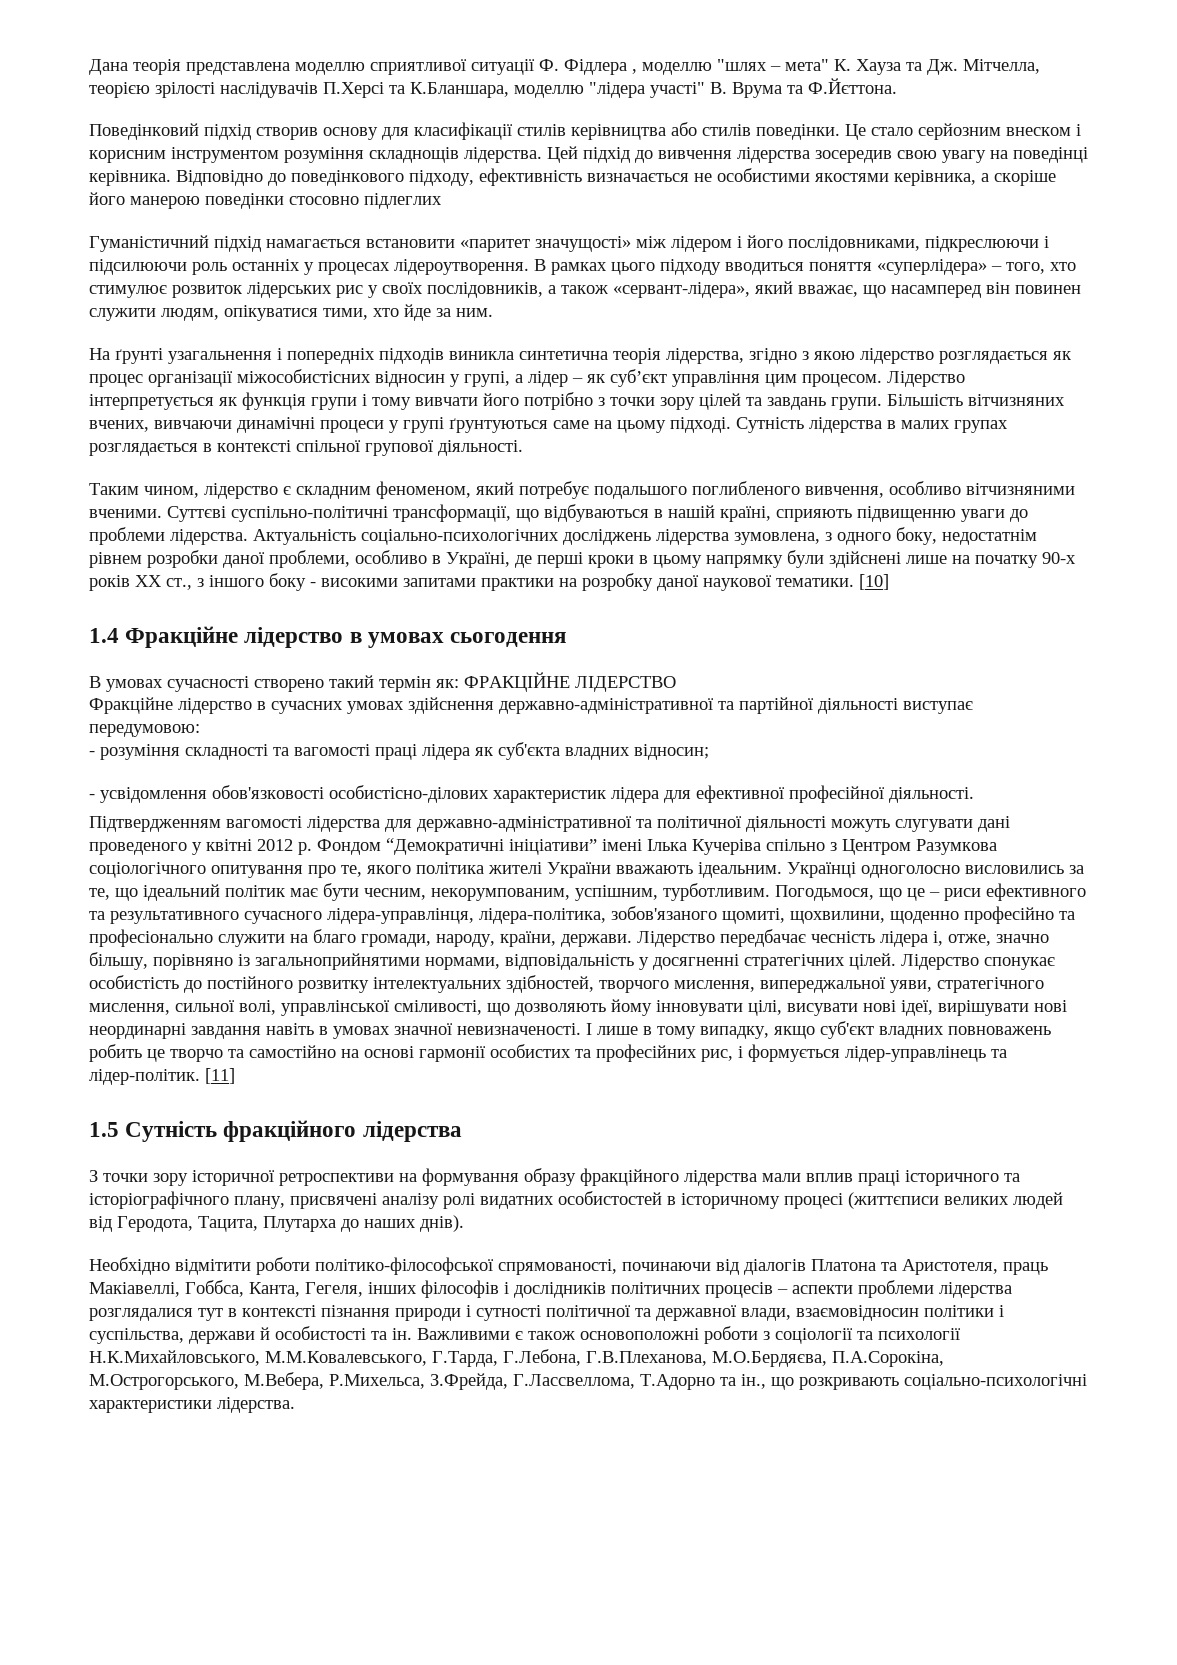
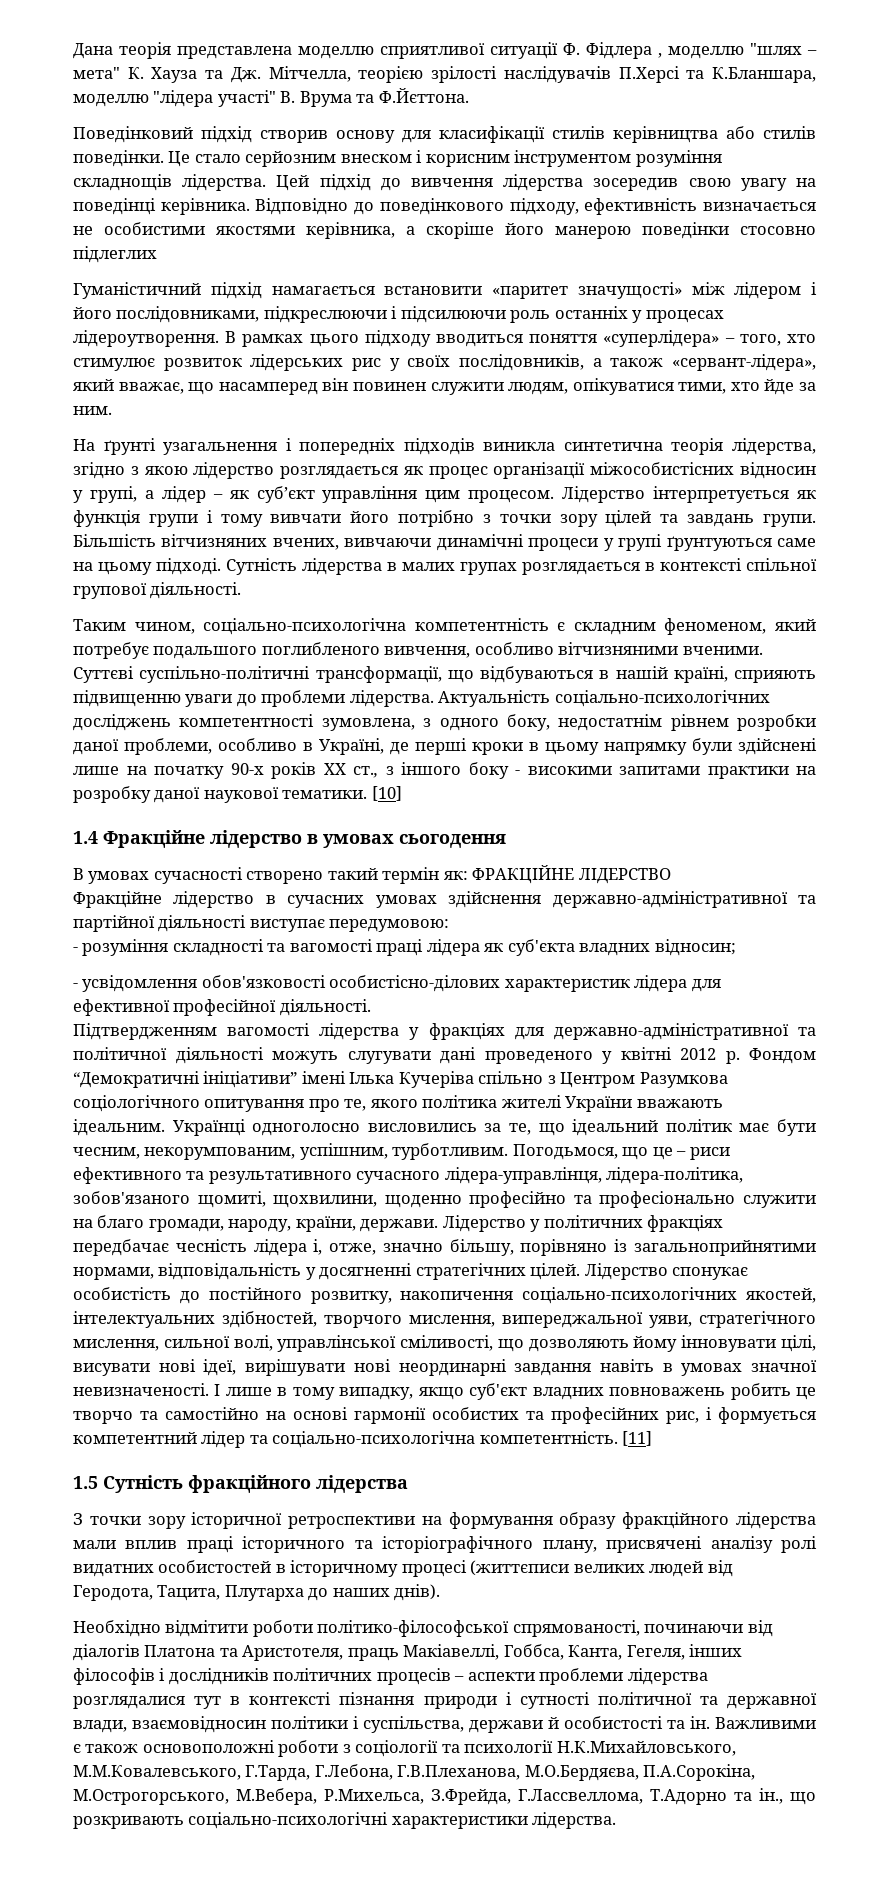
- Таким чином, лідерство є складним феноменом, який потребує подальшого поглибленого вивчення, особливо вітчизняними вченими.
+ Таким чином, соціально-психологічна компетентність є складним феноменом, який потребує подальшого поглибленого вивчення, особливо вітчизняними вченими.
- Актуальність соціально-психологічних досліджень лідерства зумовлена, з одного боку, недостатнім рівнем розробки даної проблеми, особливо в Україні, де перші кроки в цьому напрямку були здійснені лише на початку 90-х років ХХ ст., з іншого боку - високими запитами практики на розробку даної наукової тематики.
+ Актуальність соціально-психологічних досліджень компетентності зумовлена, з одного боку, недостатнім рівнем розробки даної проблеми, особливо в Україні, де перші кроки в цьому напрямку були здійснені лише на початку 90-х років ХХ ст., з іншого боку - високими запитами практики на розробку даної наукової тематики.
- Підтвердженням вагомості лідерства для державно-адміністративної та політичної діяльності можуть слугувати дані проведеного у квітні 2012 р.
+ Підтвердженням вагомості лідерства у фракціях для державно-адміністративної та політичної діяльності можуть слугувати дані проведеного у квітні 2012 р.
- Лідерство передбачає чесність лідера і, отже, значно більшу, порівняно із загальноприйнятими нормами, відповідальність у досягненні стратегічних цілей.
+ Лідерство у політичних фракціях передбачає чесність лідера і, отже, значно більшу, порівняно із загальноприйнятими нормами, відповідальність у досягненні стратегічних цілей.
- Лідерство спонукає особистість до постійного розвитку інтелектуальних здібностей, творчого мислення, випереджальної уяви, стратегічного мислення, сильної волі, управлінської сміливості, що дозволяють йому інновувати цілі, висувати нові ідеї, вирішувати нові неординарні завдання навіть в умовах значної невизначеності.
+ Лідерство спонукає особистість до постійного розвитку, накопичення соціально-психологічних якостей, інтелектуальних здібностей, творчого мислення, випереджальної уяви, стратегічного мислення, сильної волі, управлінської сміливості, що дозволяють йому інновувати цілі, висувати нові ідеї, вирішувати нові неординарні завдання навіть в умовах значної невизначеності.
- І лише в тому випадку, якщо суб'єкт владних повноважень робить це творчо та самостійно на основі гармонії особистих та професійних рис, і формується лідер-управлінець та лідер-політик.
+ І лише в тому випадку, якщо суб'єкт владних повноважень робить це творчо та самостійно на основі гармонії особистих та професійних рис, і формується компетентний лідер та соціально-психологічна компетентність.

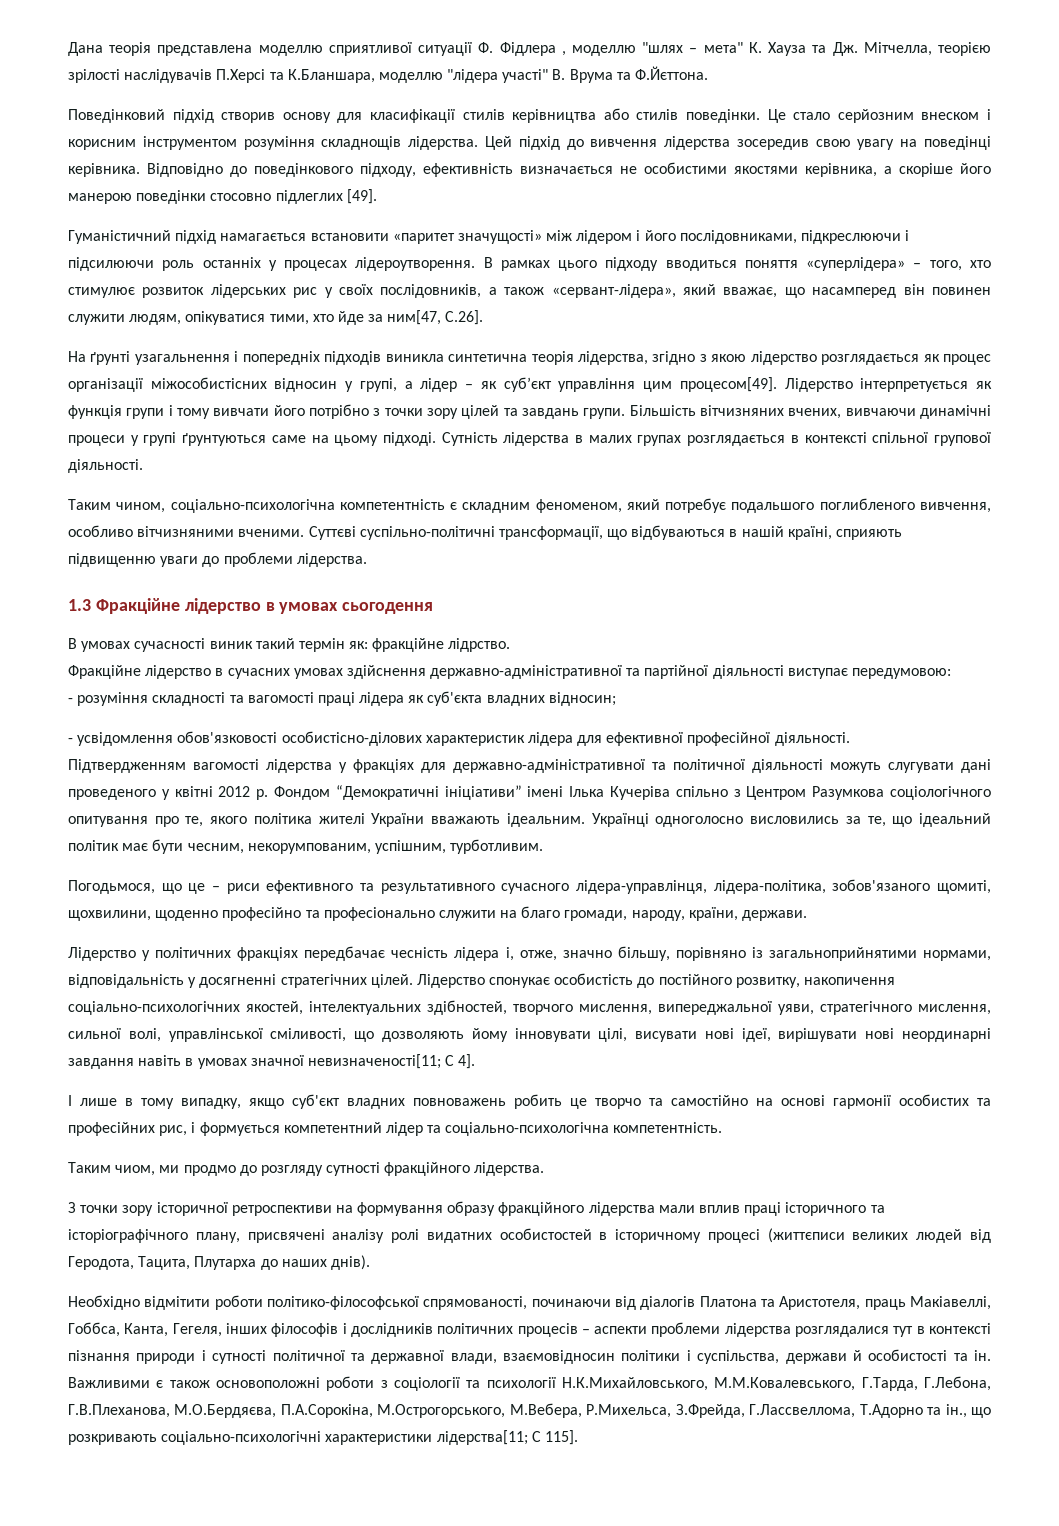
- Відповідно до поведінкового підходу, ефективність визначається не особистими якостями керівника, а скоріше його манерою поведінки стосовно підлеглих
+ Відповідно до поведінкового підходу, ефективність визначається не особистими якостями керівника, а скоріше його манерою поведінки стосовно підлеглих [49].
- В рамках цього підходу вводиться поняття «суперлідера» – того, хто стимулює розвиток лідерських рис у своїх послідовників, а також «сервант-лідера», який вважає, що насамперед він повинен служити людям, опікуватися тими, хто йде за ним.
+ В рамках цього підходу вводиться поняття «суперлідера» – того, хто стимулює розвиток лідерських рис у своїх послідовників, а також «сервант-лідера», який вважає, що насамперед він повинен служити людям, опікуватися тими, хто йде за ним[47, С.26].
- На ґрунті узагальнення і попередніх підходів виникла синтетична теорія лідерства, згідно з якою лідерство розглядається як процес організації міжособистісних відносин у групі, а лідер – як суб’єкт управління цим процесом.
+ На ґрунті узагальнення і попередніх підходів виникла синтетична теорія лідерства, згідно з якою лідерство розглядається як процес організації міжособистісних відносин у групі, а лідер – як суб’єкт управління цим процесом[49].
- Суттєві суспільно-політичні трансформації, що відбуваються в нашій країні, сприяють підвищенню уваги до проблеми лідерства. Актуальність соціально-психологічних досліджень компетентності зумовлена, з одного боку, недостатнім рівнем розробки даної проблеми, особливо в Україні, де перші кроки в цьому напрямку були здійснені лише на початку 90-х років ХХ ст., з іншого боку - високими запитами практики на розробку даної наукової тематики. [10]
- 1.4 Фракційне лідерство в умовах сьогодення
+ Суттєві суспільно-політичні трансформації, що відбуваються в нашій країні, сприяють підвищенню уваги до проблеми лідерства.
+ 1.3 Фракційне лідерство в умовах сьогодення
- В умовах сучасності створено такий термін як: ФРАКЦІЙНЕ ЛІДЕРСТВО
+ В умовах сучасності виник такий термін як: фракційне лідрство.
- Українці одноголосно висловились за те, що ідеальний політик має бути чесним, некорумпованим, успішним, турботливим. Погодьмося, що це – риси ефективного та результативного сучасного лідера-управлінця, лідера-політика, зобов'язаного щомиті, щохвилини, щоденно професійно та професіонально служити на благо громади, народу, країни, держави. Лідерство у політичних фракціях передбачає чесність лідера і, отже, значно більшу, порівняно із загальноприйнятими нормами, відповідальність у досягненні стратегічних цілей.
+ Українці одноголосно висловились за те, що ідеальний політик має бути чесним, некорумпованим, успішним, турботливим.
+ Погодьмося, що це – риси ефективного та результативного сучасного лідера-управлінця, лідера-політика, зобов'язаного щомиті, щохвилини, щоденно професійно та професіонально служити на благо громади, народу, країни, держави.
+ Лідерство у політичних фракціях передбачає чесність лідера і, отже, значно більшу, порівняно із загальноприйнятими нормами, відповідальність у досягненні стратегічних цілей.
- Лідерство спонукає особистість до постійного розвитку, накопичення соціально-психологічних якостей, інтелектуальних здібностей, творчого мислення, випереджальної уяви, стратегічного мислення, сильної волі, управлінської сміливості, що дозволяють йому інновувати цілі, висувати нові ідеї, вирішувати нові неординарні завдання навіть в умовах значної невизначеності. І лише в тому випадку, якщо суб'єкт владних повноважень робить це творчо та самостійно на основі гармонії особистих та професійних рис, і формується компетентний лідер та соціально-психологічна компетентність. [11]
- 1.5 Сутність фракційного лідерства
+ Лідерство спонукає особистість до постійного розвитку, накопичення соціально-психологічних якостей, інтелектуальних здібностей, творчого мислення, випереджальної уяви, стратегічного мислення, сильної волі, управлінської сміливості, що дозволяють йому інновувати цілі, висувати нові ідеї, вирішувати нові неординарні завдання навіть в умовах значної невизначеності[11; С 4].
+ І лише в тому випадку, якщо суб'єкт владних повноважень робить це творчо та самостійно на основі гармонії особистих та професійних рис, і формується компетентний лідер та соціально-психологічна компетентність.
+ Таким чиом, ми продмо до розгляду сутності фракційного лідерства.
- Важливими є також основоположні роботи з соціології та психології Н.К.Михайловського, М.М.Ковалевського, Г.Тарда, Г.Лебона, Г.В.Плеханова, М.О.Бердяєва, П.А.Сорокіна, М.Острогорського, М.Вебера, Р.Михельса, З.Фрейда, Г.Лассвеллома, Т.Адорно та ін., що розкривають соціально-психологічні характеристики лідерства.
+ Важливими є також основоположні роботи з соціології та психології Н.К.Михайловського, М.М.Ковалевського, Г.Тарда, Г.Лебона, Г.В.Плеханова, М.О.Бердяєва, П.А.Сорокіна, М.Острогорського, М.Вебера, Р.Михельса, З.Фрейда, Г.Лассвеллома, Т.Адорно та ін., що розкривають соціально-психологічні характеристики лідерства[11; С 115].

